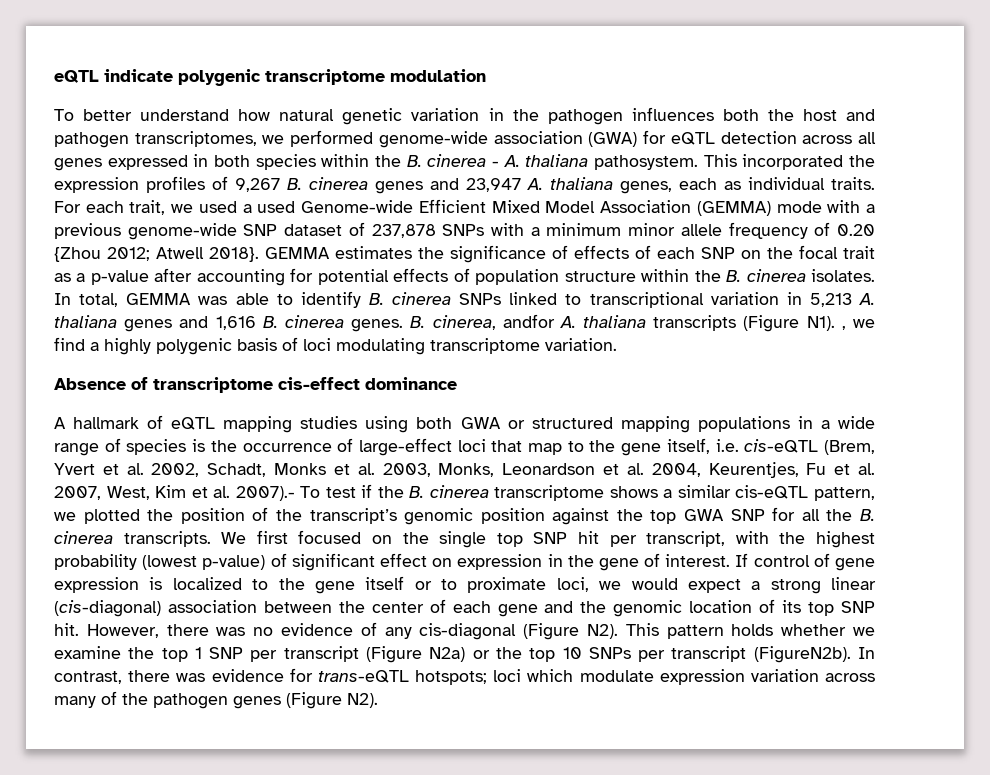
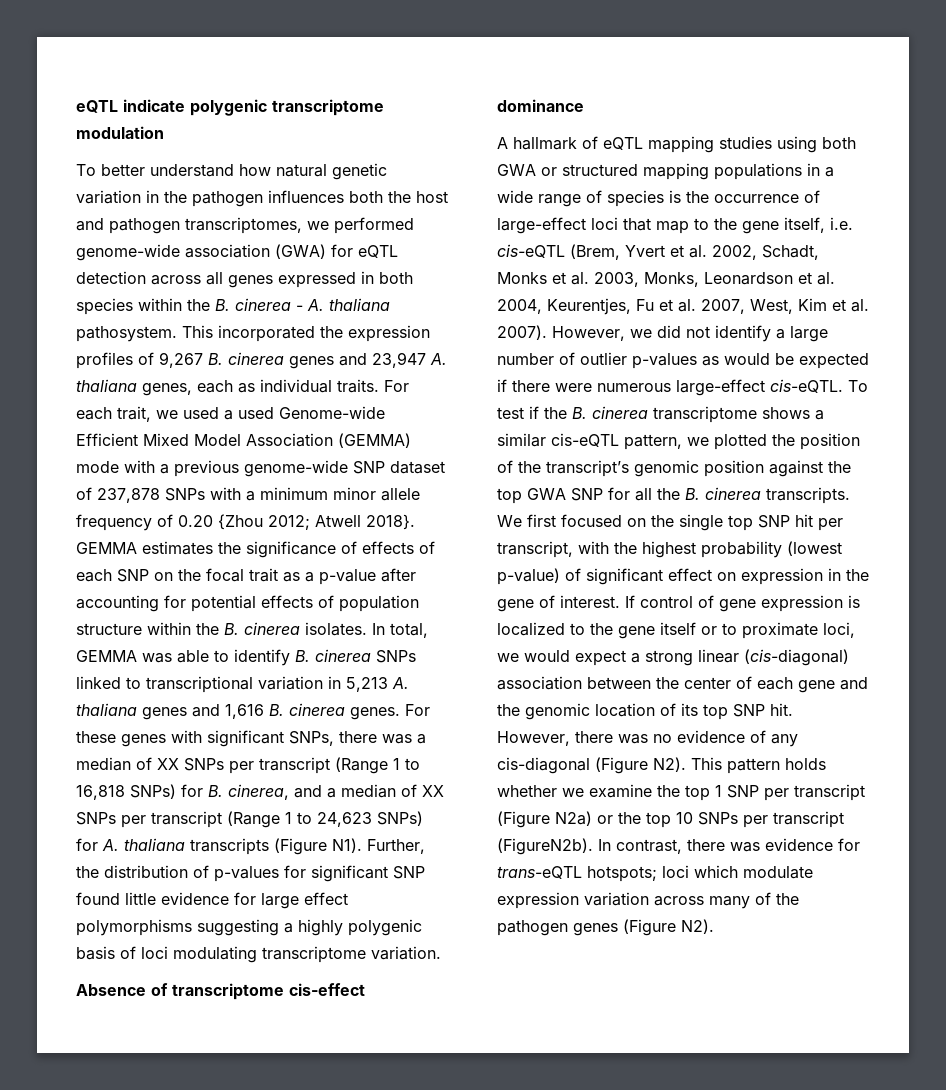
- B. cinerea, andfor A. thaliana transcripts (Figure N1). , we find a highly polygenic basis of loci modulating transcriptome variation.
+ For these genes with significant SNPs, there was a median of XX SNPs per transcript (Range 1 to 16,818 SNPs) for B. cinerea, and a median of XX SNPs per transcript (Range 1 to 24,623 SNPs) for A. thaliana transcripts (Figure N1). Further, the distribution of p-values for significant SNP found little evidence for large effect polymorphisms suggesting a highly polygenic basis of loci modulating transcriptome variation.
- A hallmark of eQTL mapping studies using both GWA or structured mapping populations in a wide range of species is the occurrence of large-effect loci that map to the gene itself, i.e. cis-eQTL (Brem, Yvert et al. 2002, Schadt, Monks et al. 2003, Monks, Leonardson et al. 2004, Keurentjes, Fu et al. 2007, West, Kim et al. 2007).- To test if the B. cinerea transcriptome shows a similar cis-eQTL pattern, we plotted the position of the transcript’s genomic position against the top GWA SNP for all the B. cinerea transcripts.
+ A hallmark of eQTL mapping studies using both GWA or structured mapping populations in a wide range of species is the occurrence of large-effect loci that map to the gene itself, i.e. cis-eQTL (Brem, Yvert et al. 2002, Schadt, Monks et al. 2003, Monks, Leonardson et al. 2004, Keurentjes, Fu et al. 2007, West, Kim et al. 2007). However, we did not identify a large number of outlier p-values as would be expected if there were numerous large-effect cis-eQTL. To test if the B. cinerea transcriptome shows a similar cis-eQTL pattern, we plotted the position of the transcript’s genomic position against the top GWA SNP for all the B. cinerea transcripts.

